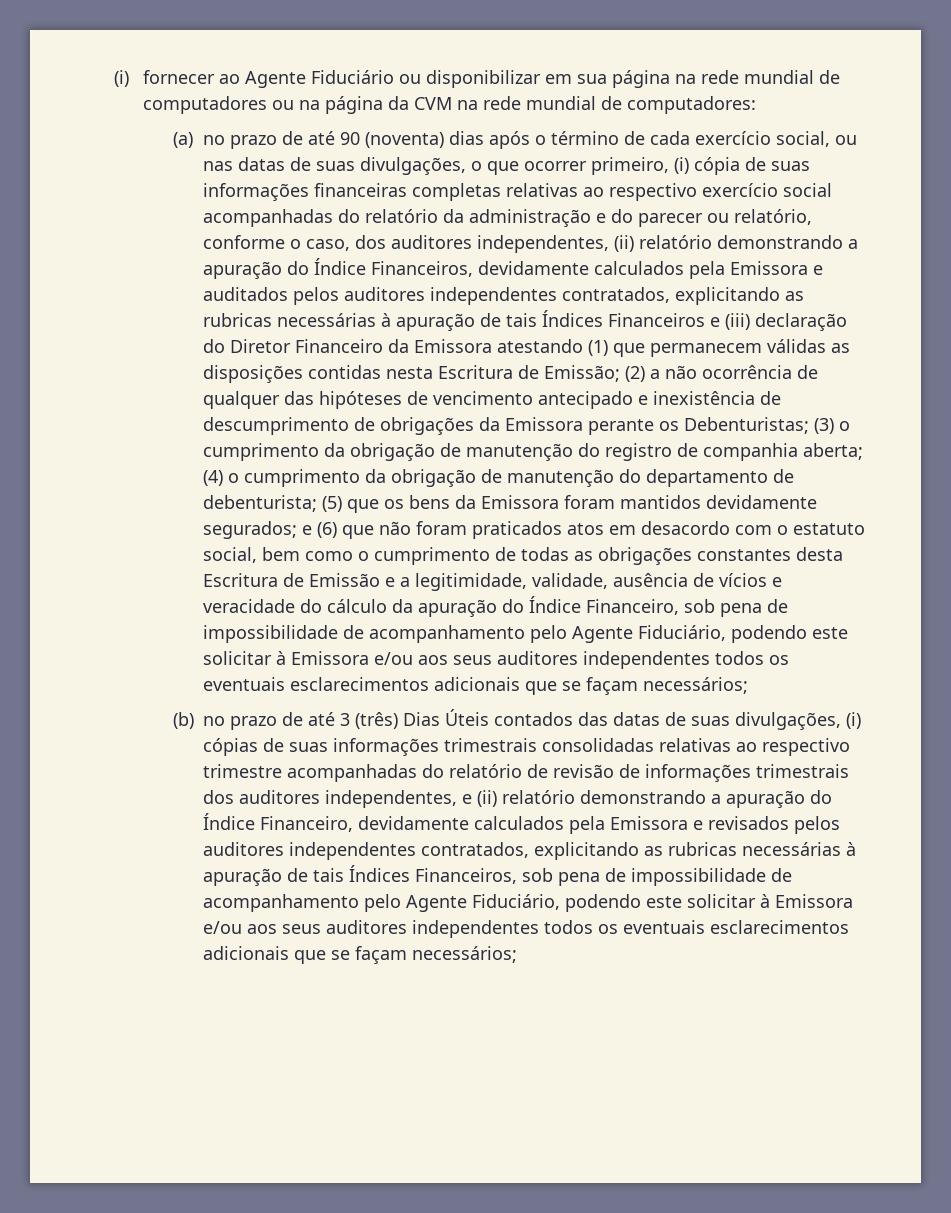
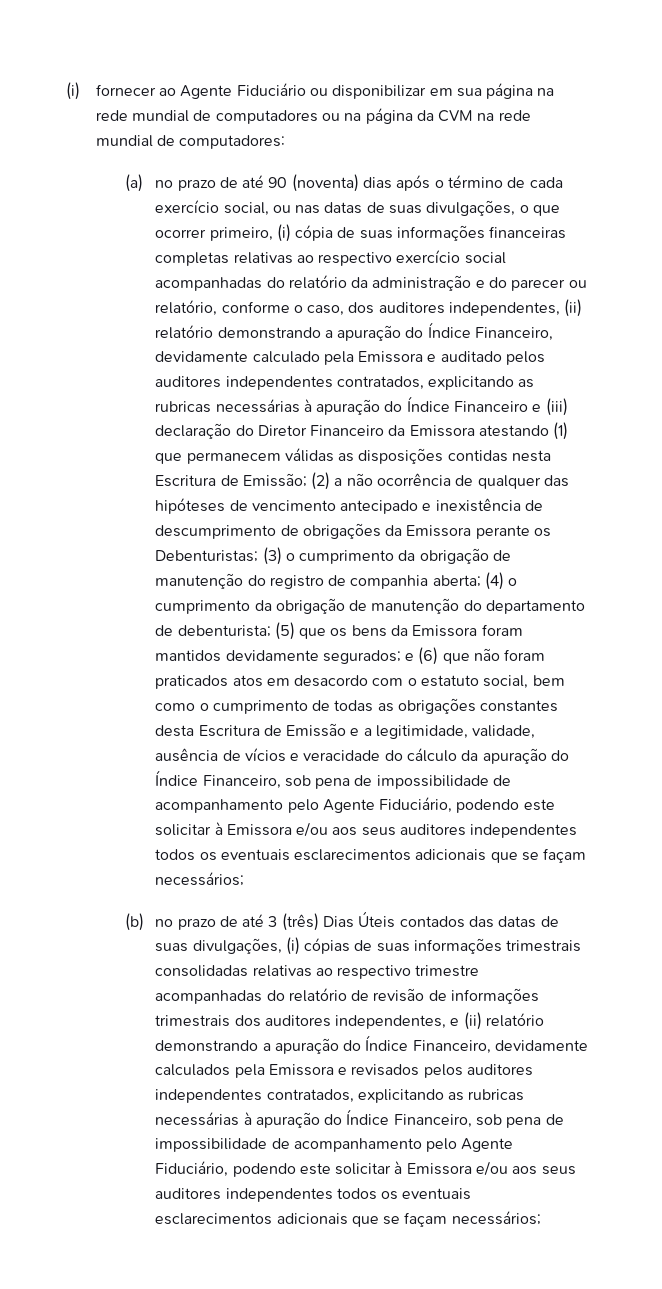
- (a) no prazo de até 90 (noventa) dias após o término de cada exercício social, ou nas datas de suas divulgações, o que ocorrer primeiro, (i) cópia de suas informações financeiras completas relativas ao respectivo exercício social acompanhadas do relatório da administração e do parecer ou relatório, conforme o caso, dos auditores independentes, (ii) relatório demonstrando a apuração do Índice Financeiros, devidamente calculados pela Emissora e auditados pelos auditores independentes contratados, explicitando as rubricas necessárias à apuração de tais Índices Financeiros e (iii) declaração do Diretor Financeiro da Emissora atestando (1) que permanecem válidas as disposições contidas nesta Escritura de Emissão;
+ (a) no prazo de até 90 (noventa) dias após o término de cada exercício social, ou nas datas de suas divulgações, o que ocorrer primeiro, (i) cópia de suas informações financeiras completas relativas ao respectivo exercício social acompanhadas do relatório da administração e do parecer ou relatório, conforme o caso, dos auditores independentes, (ii) relatório demonstrando a apuração do Índice Financeiro, devidamente calculado pela Emissora e auditado pelos auditores independentes contratados, explicitando as rubricas necessárias à apuração do Índice Financeiro e (iii) declaração do Diretor Financeiro da Emissora atestando (1) que permanecem válidas as disposições contidas nesta Escritura de Emissão;
- (b) no prazo de até 3 (três) Dias Úteis contados das datas de suas divulgações, (i) cópias de suas informações trimestrais consolidadas relativas ao respectivo trimestre acompanhadas do relatório de revisão de informações trimestrais dos auditores independentes, e (ii) relatório demonstrando a apuração do Índice Financeiro, devidamente calculados pela Emissora e revisados pelos auditores independentes contratados, explicitando as rubricas necessárias à apuração de tais Índices Financeiros, sob pena de impossibilidade de acompanhamento pelo Agente Fiduciário, podendo este solicitar à Emissora e/ou aos seus auditores independentes todos os eventuais esclarecimentos adicionais que se façam necessários;
+ (b) no prazo de até 3 (três) Dias Úteis contados das datas de suas divulgações, (i) cópias de suas informações trimestrais consolidadas relativas ao respectivo trimestre acompanhadas do relatório de revisão de informações trimestrais dos auditores independentes, e (ii) relatório demonstrando a apuração do Índice Financeiro, devidamente calculados pela Emissora e revisados pelos auditores independentes contratados, explicitando as rubricas necessárias à apuração do Índice Financeiro, sob pena de impossibilidade de acompanhamento pelo Agente Fiduciário, podendo este solicitar à Emissora e/ou aos seus auditores independentes todos os eventuais esclarecimentos adicionais que se façam necessários;

